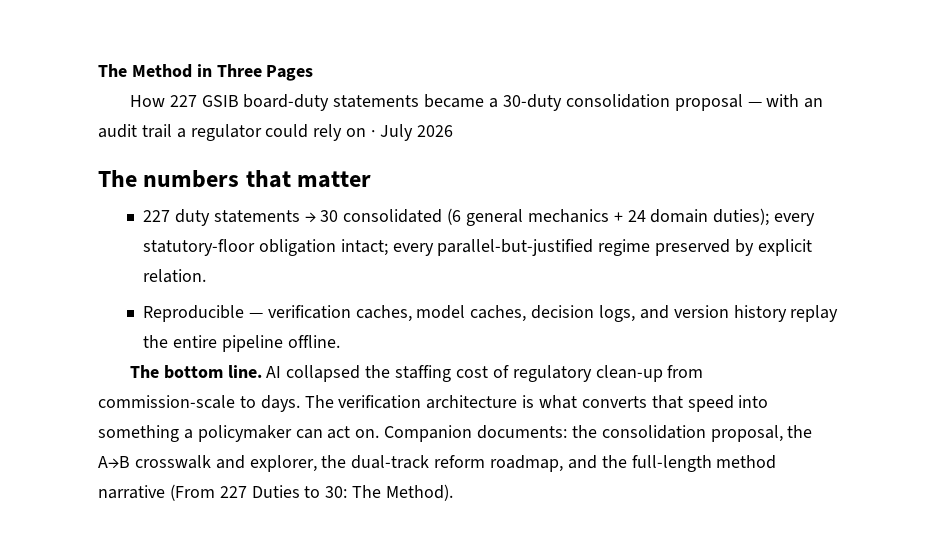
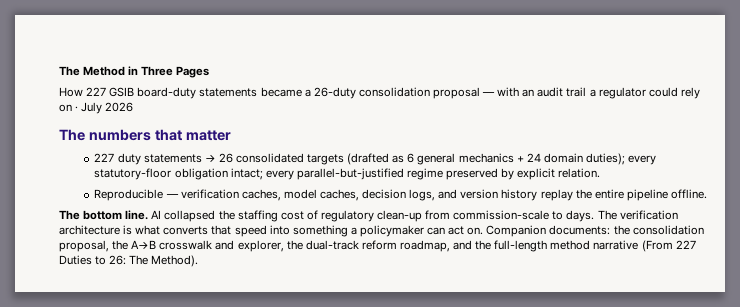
- How 227 GSIB board-duty statements became a 30-duty consolidation proposal — with an audit trail a regulator could rely on · July 2026
+ How 227 GSIB board-duty statements became a 26-duty consolidation proposal — with an audit trail a regulator could rely on · July 2026
- 227 duty statements → 30 consolidated (6 general mechanics + 24 domain duties); every statutory-floor obligation intact; every parallel-but-justified regime preserved by explicit relation.
+ 227 duty statements → 26 consolidated targets (drafted as 6 general mechanics + 24 domain duties); every statutory-floor obligation intact; every parallel-but-justified regime preserved by explicit relation.
- Companion documents: the consolidation proposal, the A→B crosswalk and explorer, the dual-track reform roadmap, and the full-length method narrative (From 227 Duties to 30: The Method).
+ Companion documents: the consolidation proposal, the A→B crosswalk and explorer, the dual-track reform roadmap, and the full-length method narrative (From 227 Duties to 26: The Method).

